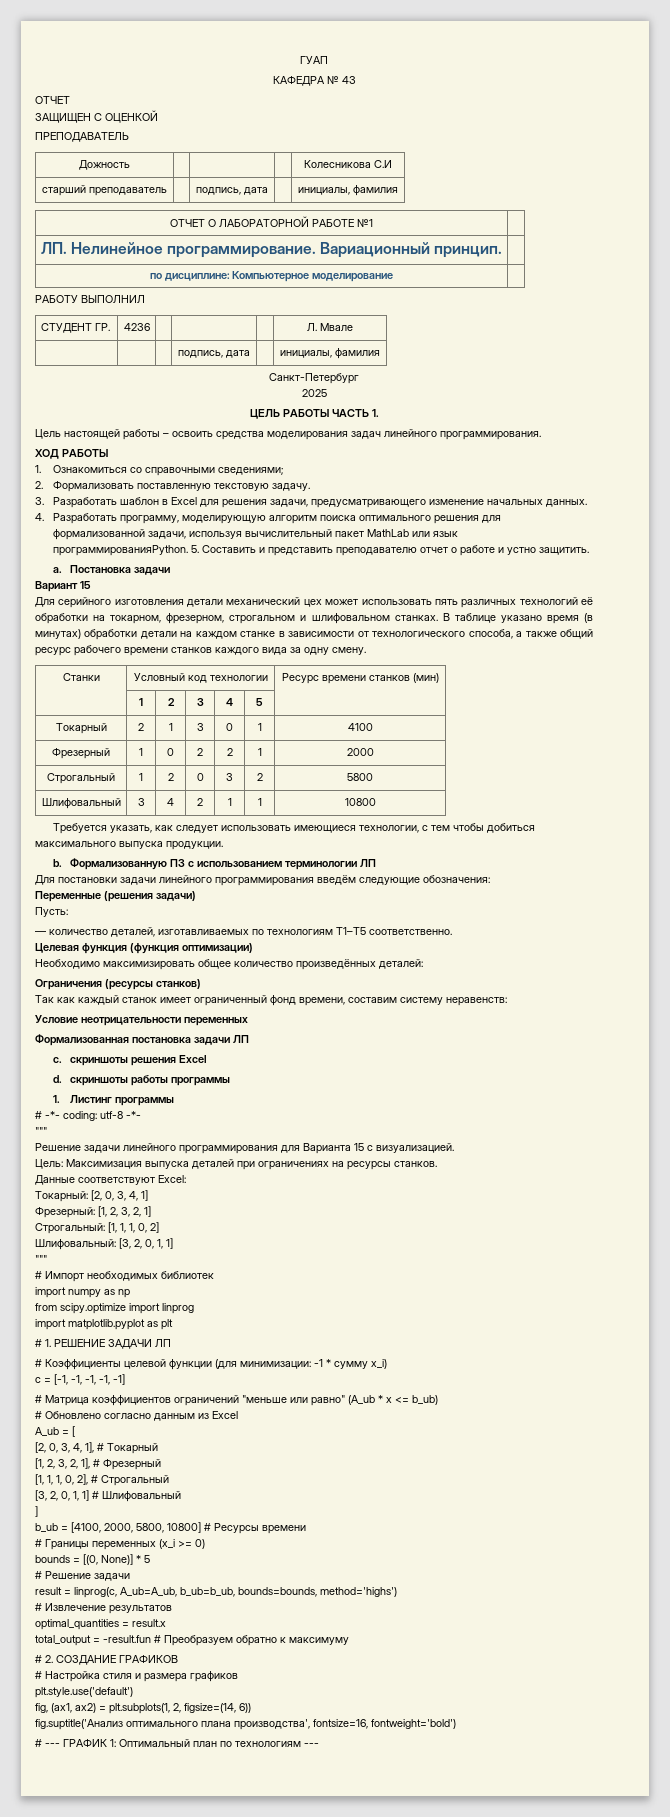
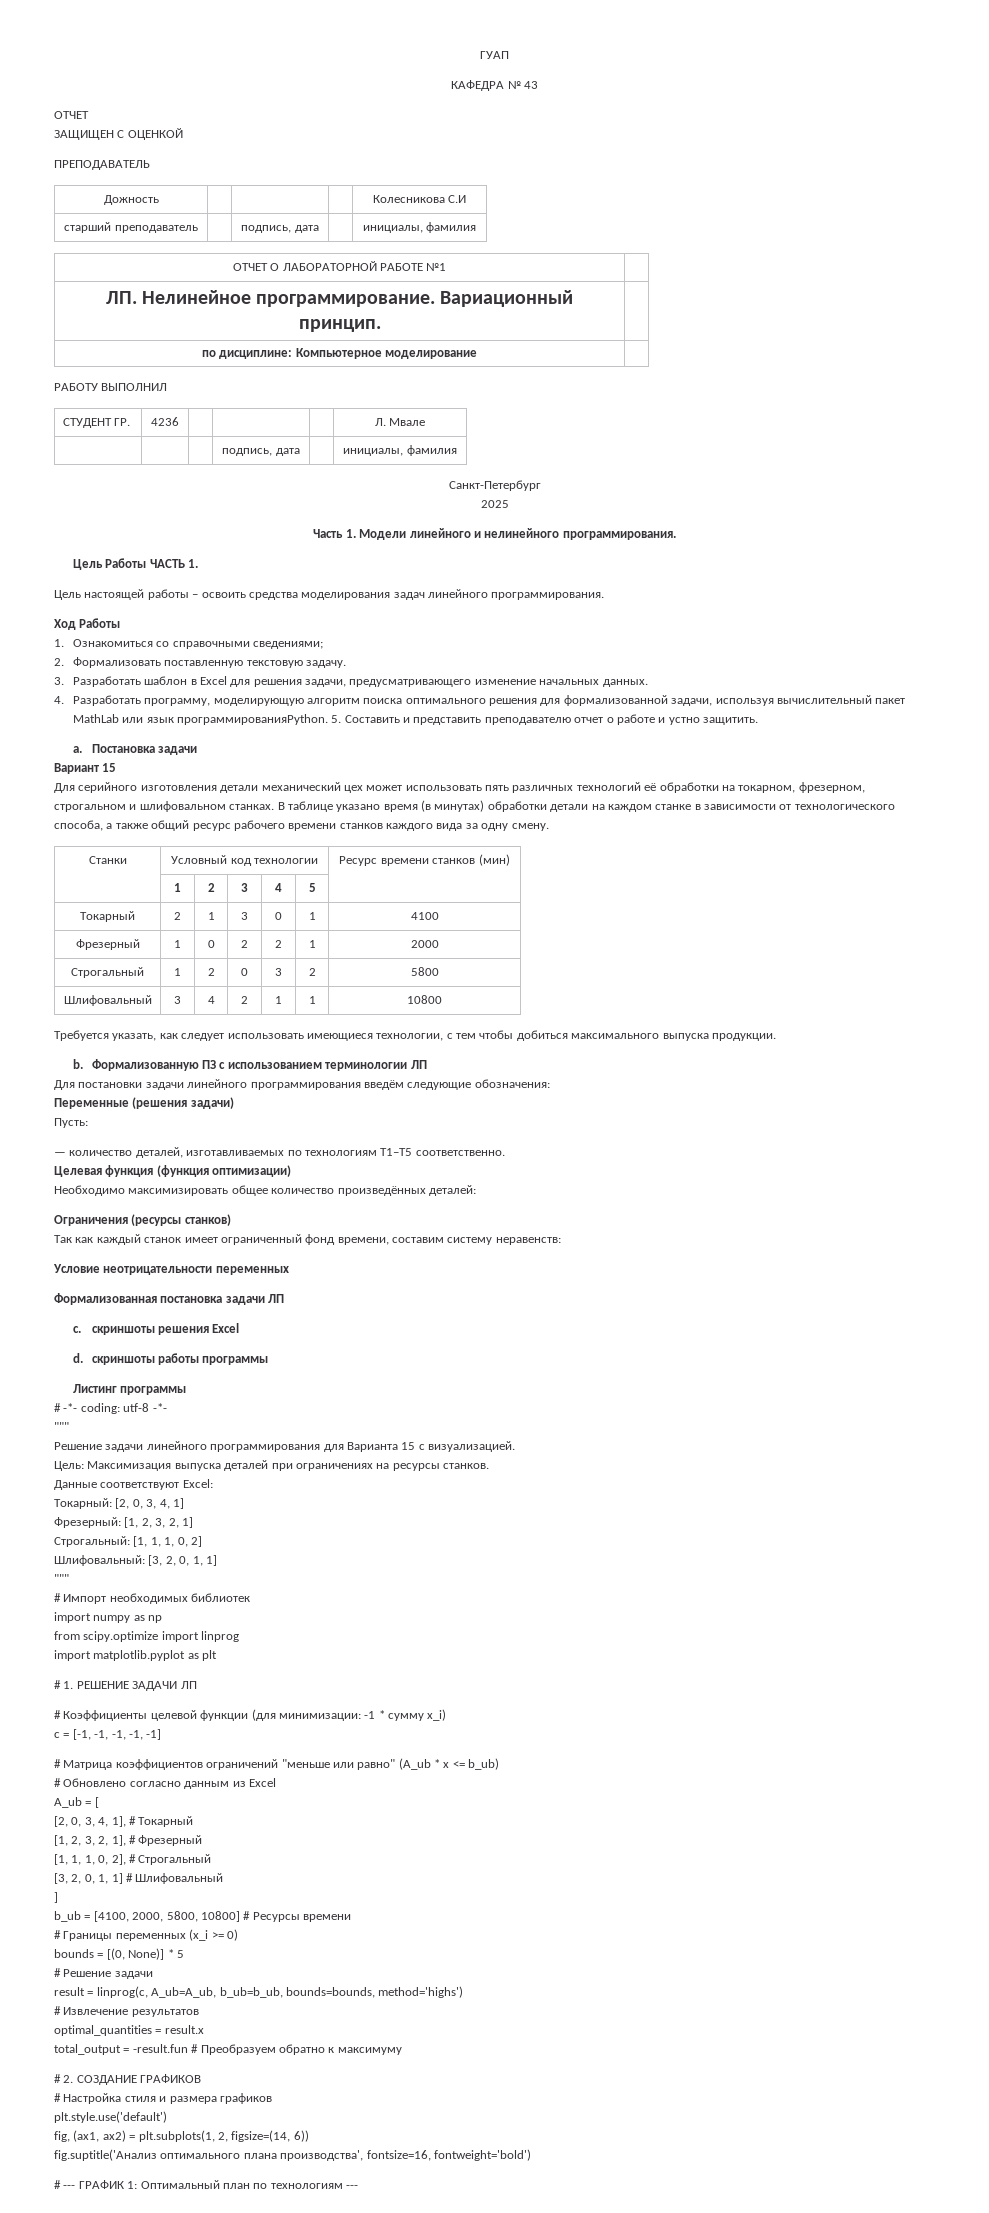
- ЦЕЛЬ РАБОТЫ ЧАСТЬ 1.
+ Часть 1. Модели линейного и нелинейного программирования.
+ Цель Работы ЧАСТЬ 1.
- ХОД РАБОТЫ
+ Ход Работы
- 1. Листинг программы
+ Листинг программы

